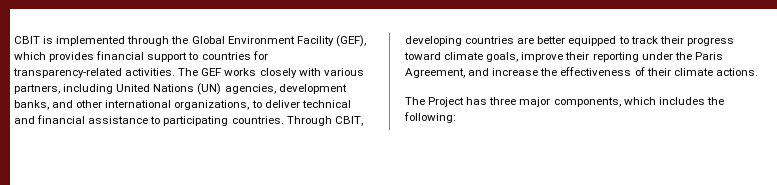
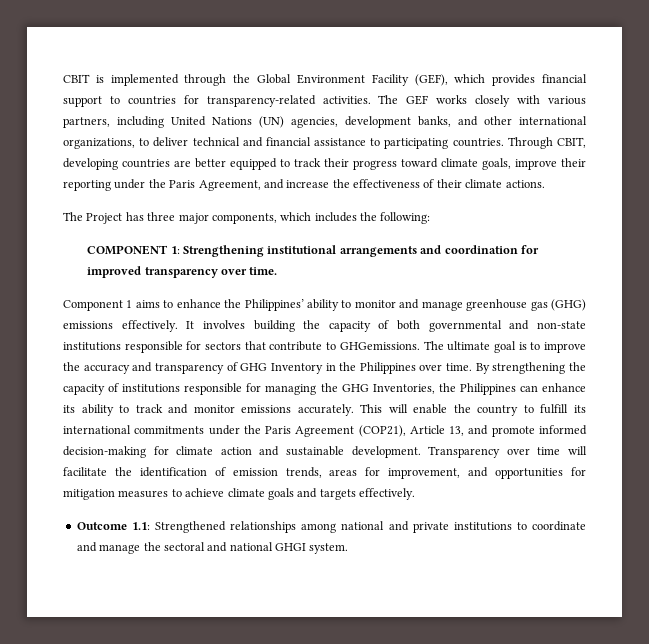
+ COMPONENT 1: Strengthening institutional arrangements and coordination for improved transparency over time.
+ Component 1 aims to enhance the Philippines’ ability to monitor and manage greenhouse gas (GHG) emissions effectively. It involves building the capacity of both governmental and non-state institutions responsible for sectors that contribute to GHGemissions. The ultimate goal is to improve the accuracy and transparency of GHG Inventory in the Philippines over time. By strengthening the capacity of institutions responsible for managing the GHG Inventories, the Philippines can enhance its ability to track and monitor emissions accurately. This will enable the country to fulfill its international commitments under the Paris Agreement (COP21), Article 13, and promote informed decision-making for climate action and sustainable development. Transparency over time will facilitate the identification of emission trends, areas for improvement, and opportunities for mitigation measures to achieve climate goals and targets effectively.
+ Outcome 1.1: Strengthened relationships among national and private institutions to coordinate and manage the sectoral and national GHGI system.

